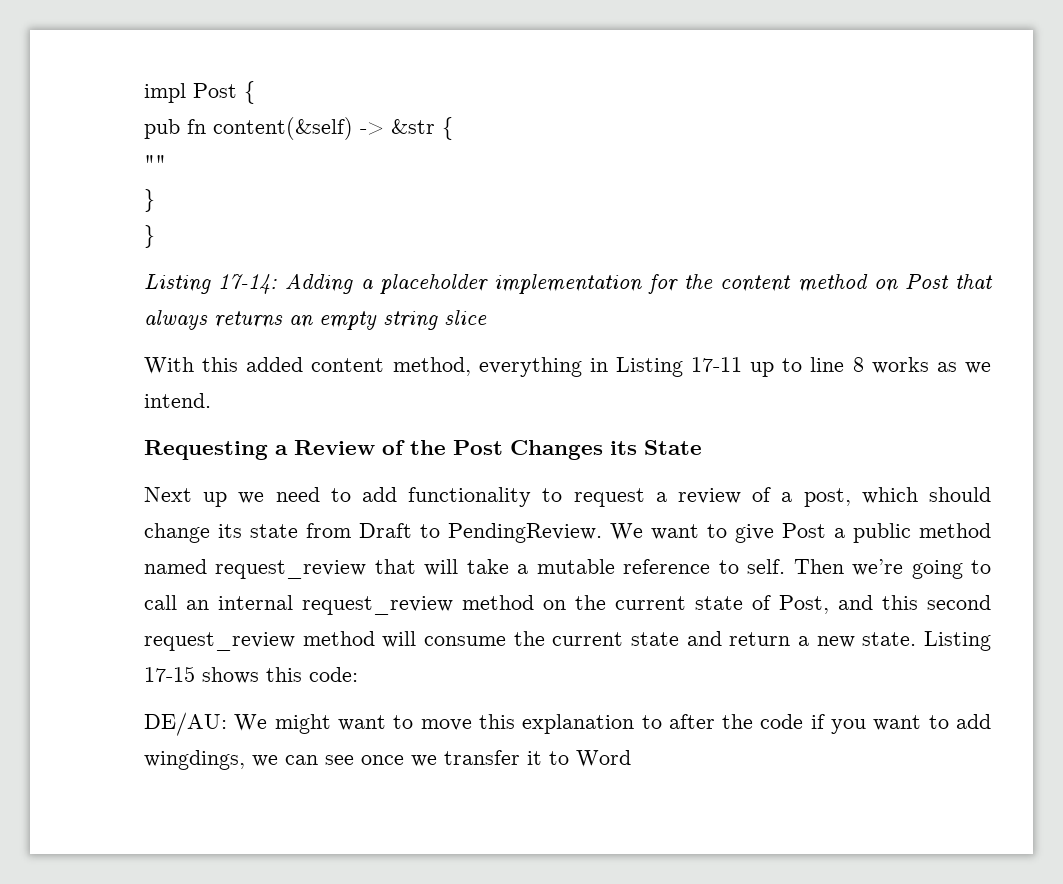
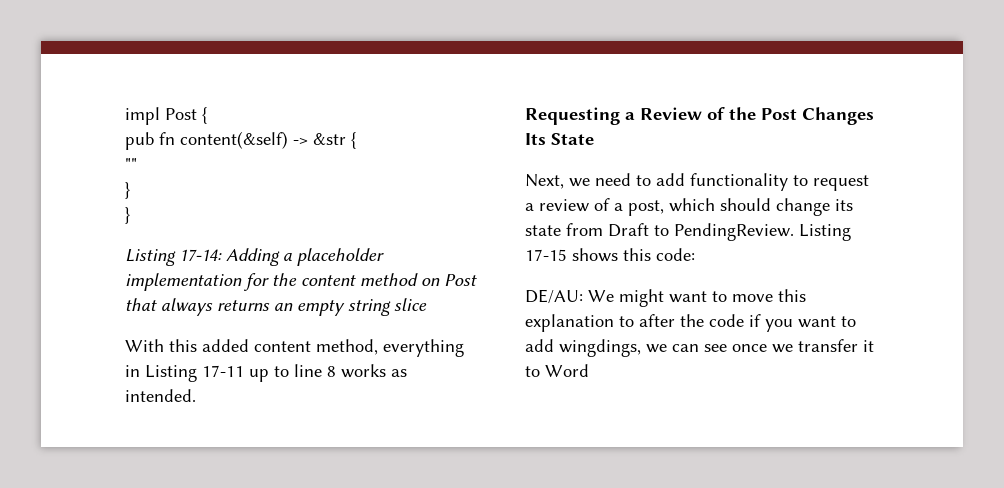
- With this added content method, everything in Listing 17-11 up to line 8 works as we intend.
+ With this added content method, everything in Listing 17-11 up to line 8 works as intended.
- Requesting a Review of the Post Changes its State
+ Requesting a Review of the Post Changes Its State
- Next up we need to add functionality to request a review of a post, which should change its state from Draft to PendingReview.
+ Next, we need to add functionality to request a review of a post, which should change its state from Draft to PendingReview.
- We want to give Post a public method named request_review that will take a mutable reference to self. Then we’re going to call an internal request_review method on the current state of Post, and this second request_review method will consume the current state and return a new state.

